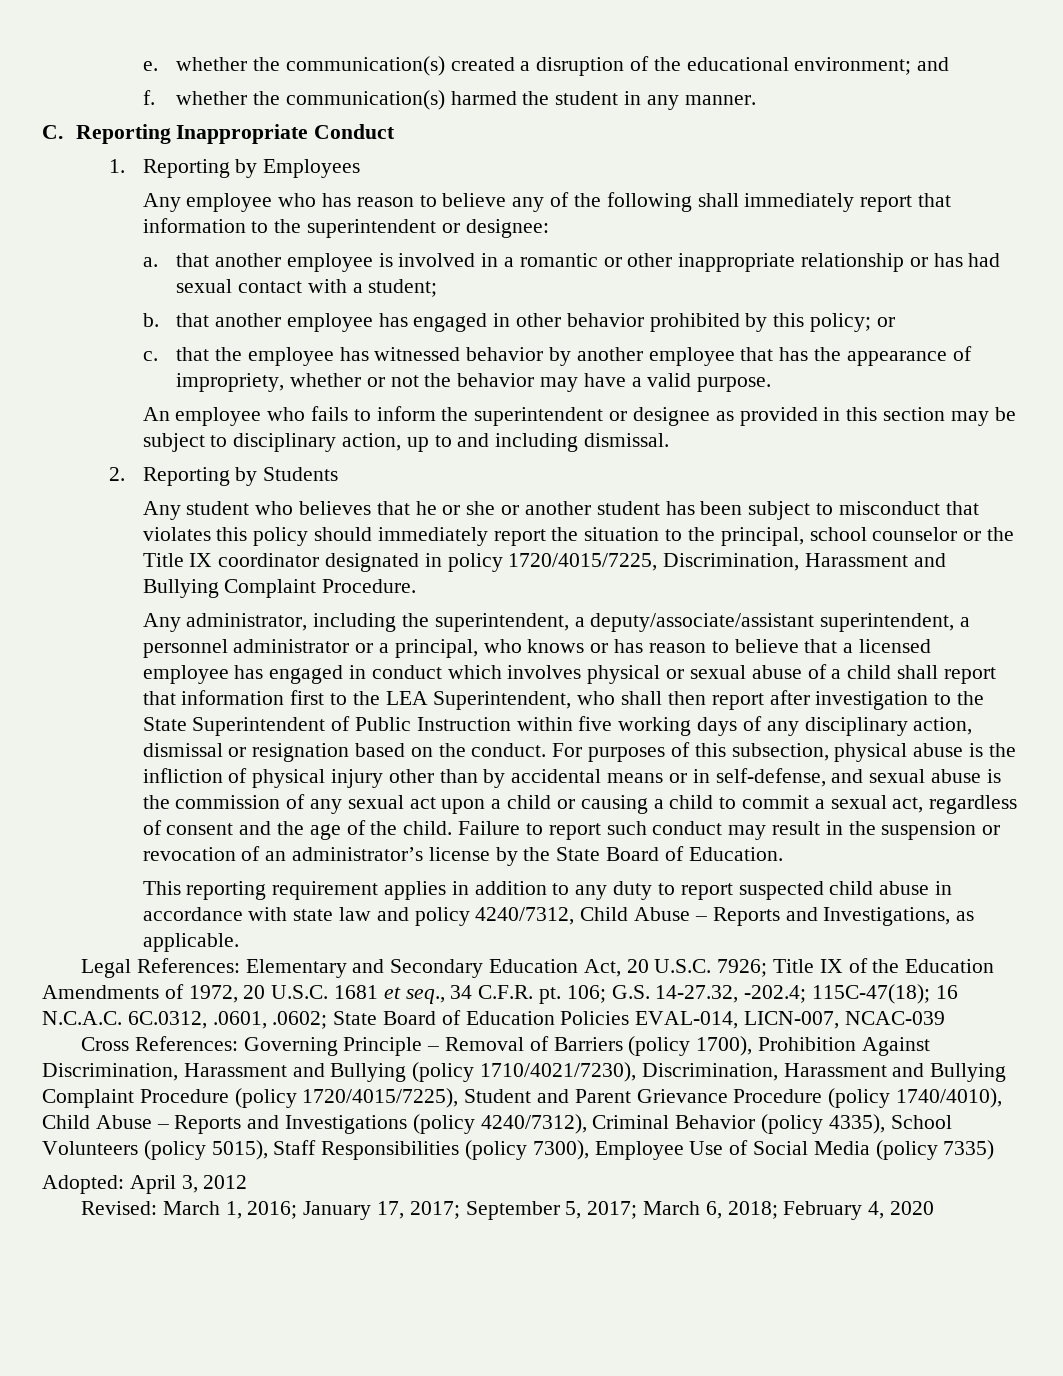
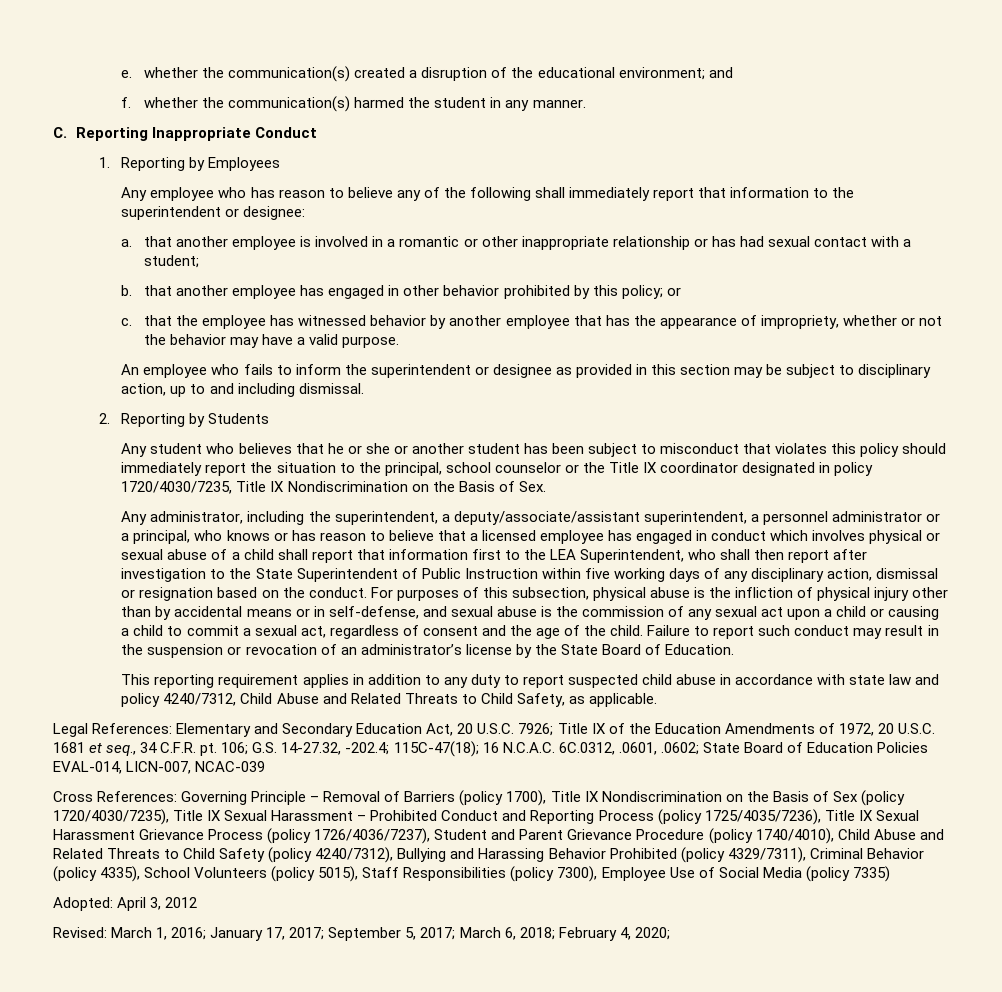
- Any student who believes that he or she or another student has been subject to misconduct that violates this policy should immediately report the situation to the principal, school counselor or the Title IX coordinator designated in policy 1720/4015/7225, Discrimination, Harassment and Bullying Complaint Procedure.
+ Any student who believes that he or she or another student has been subject to misconduct that violates this policy should immediately report the situation to the principal, school counselor or the Title IX coordinator designated in policy 1720/4030/7235, Title IX Nondiscrimination on the Basis of Sex.
- This reporting requirement applies in addition to any duty to report suspected child abuse in accordance with state law and policy 4240/7312, Child Abuse – Reports and Investigations, as applicable.
+ This reporting requirement applies in addition to any duty to report suspected child abuse in accordance with state law and policy 4240/7312, Child Abuse and Related Threats to Child Safety, as applicable.
- Cross References: Governing Principle – Removal of Barriers (policy 1700), Prohibition Against Discrimination, Harassment and Bullying (policy 1710/4021/7230), Discrimination, Harassment and Bullying Complaint Procedure (policy 1720/4015/7225), Student and Parent Grievance Procedure (policy 1740/4010), Child Abuse – Reports and Investigations (policy 4240/7312), Criminal Behavior (policy 4335), School Volunteers (policy 5015), Staff Responsibilities (policy 7300), Employee Use of Social Media (policy 7335)
+ Cross References: Governing Principle – Removal of Barriers (policy 1700), Title IX Nondiscrimination on the Basis of Sex (policy 1720/4030/7235), Title IX Sexual Harassment – Prohibited Conduct and Reporting Process (policy 1725/4035/7236), Title IX Sexual Harassment Grievance Process (policy 1726/4036/7237), Student and Parent Grievance Procedure (policy 1740/4010), Child Abuse and Related Threats to Child Safety (policy 4240/7312), Bullying and Harassing Behavior Prohibited (policy 4329/7311), Criminal Behavior (policy 4335), School Volunteers (policy 5015), Staff Responsibilities (policy 7300), Employee Use of Social Media (policy 7335)
- Revised: March 1, 2016; January 17, 2017; September 5, 2017; March 6, 2018; February 4, 2020
+ Revised: March 1, 2016; January 17, 2017; September 5, 2017; March 6, 2018; February 4, 2020;

